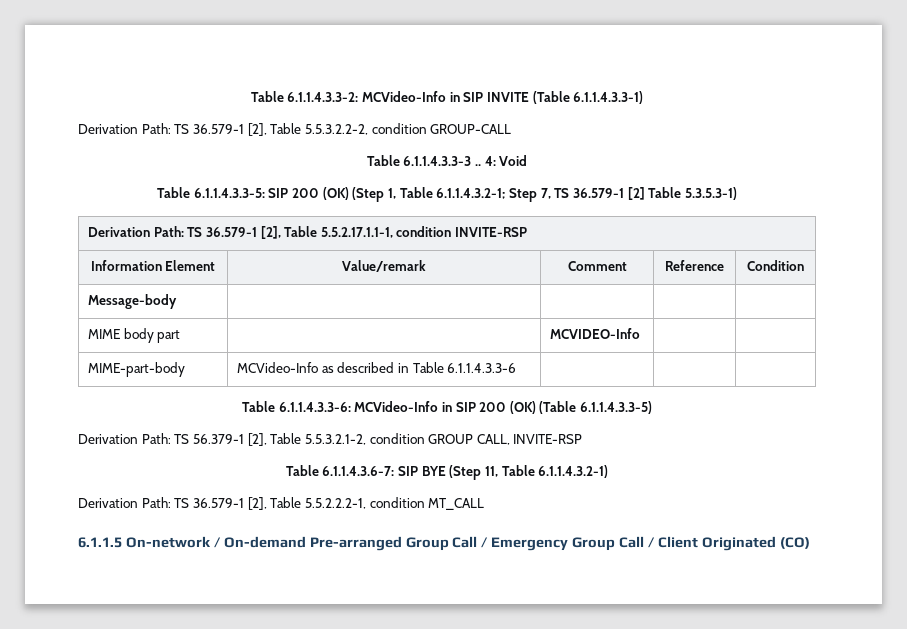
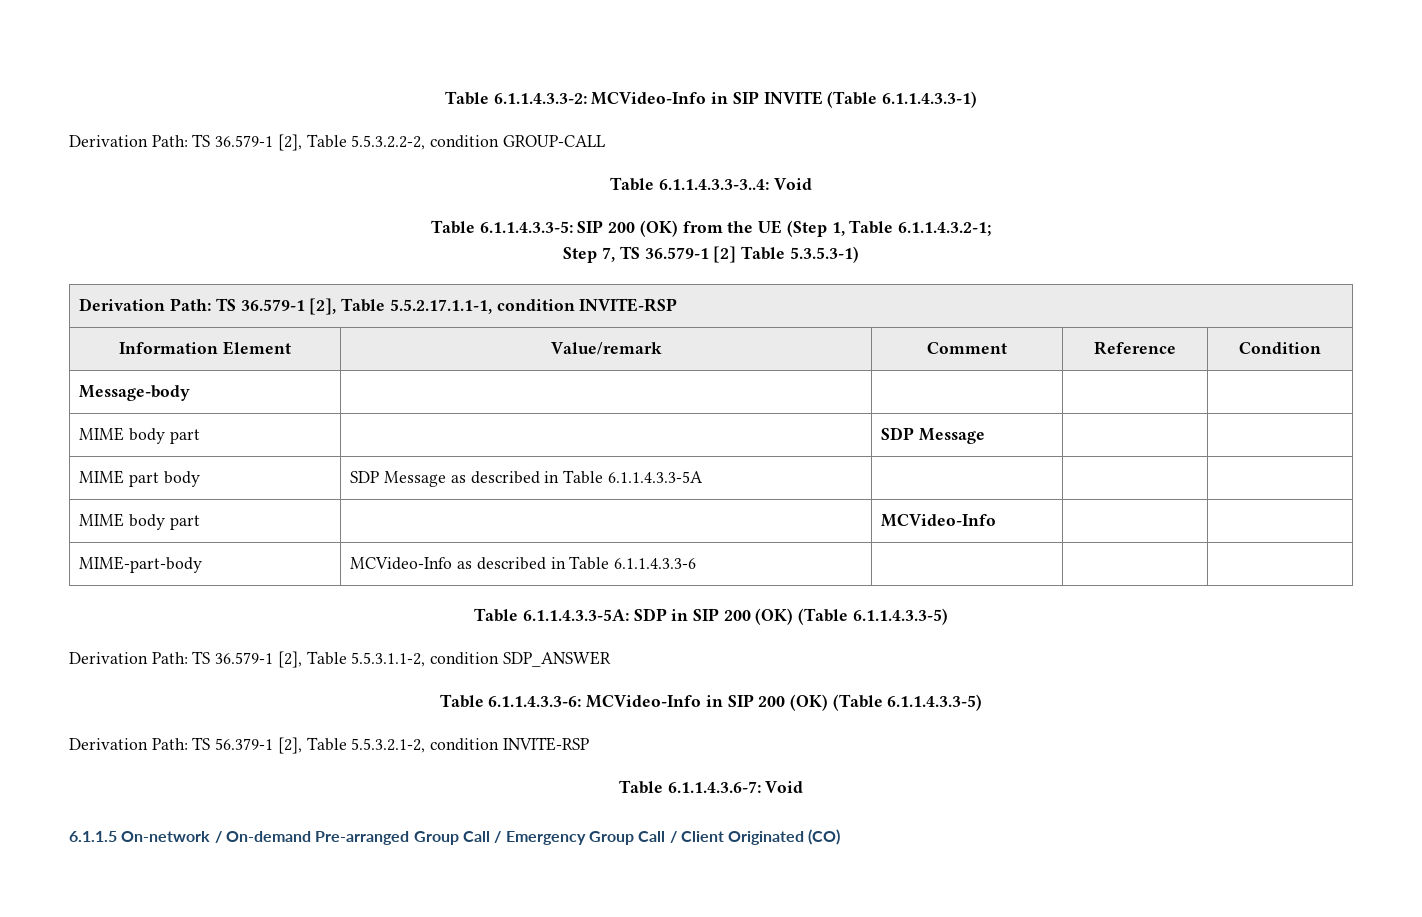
- Table 6.1.1.4.3.3-3 .. 4: Void
+ Table 6.1.1.4.3.3-3..4: Void
- Table 6.1.1.4.3.3-5: SIP 200 (OK) (Step 1, Table 6.1.1.4.3.2-1; Step 7, TS 36.579-1 [2] Table 5.3.5.3-1)
+ Table 6.1.1.4.3.3-5: SIP 200 (OK) from the UE (Step 1, Table 6.1.1.4.3.2-1;
+ Step 7, TS 36.579-1 [2] Table 5.3.5.3-1)
- MIME body part | | MCVIDEO-Info | |
+ MIME body part | | SDP Message | |
+ MIME part body | SDP Message as described in Table 6.1.1.4.3.3-5A | | |
+ MIME body part | | MCVideo-Info | |
+ Table 6.1.1.4.3.3-5A: SDP in SIP 200 (OK) (Table 6.1.1.4.3.3-5)
+ Derivation Path: TS 36.579-1 [2], Table 5.5.3.1.1-2, condition SDP_ANSWER
- Derivation Path: TS 56.379-1 [2], Table 5.5.3.2.1-2, condition GROUP CALL, INVITE-RSP
+ Derivation Path: TS 56.379-1 [2], Table 5.5.3.2.1-2, condition INVITE-RSP
- Table 6.1.1.4.3.6-7: SIP BYE (Step 11, Table 6.1.1.4.3.2-1)
- Derivation Path: TS 36.579-1 [2], Table 5.5.2.2.2-1, condition MT_CALL
+ Table 6.1.1.4.3.6-7: Void

